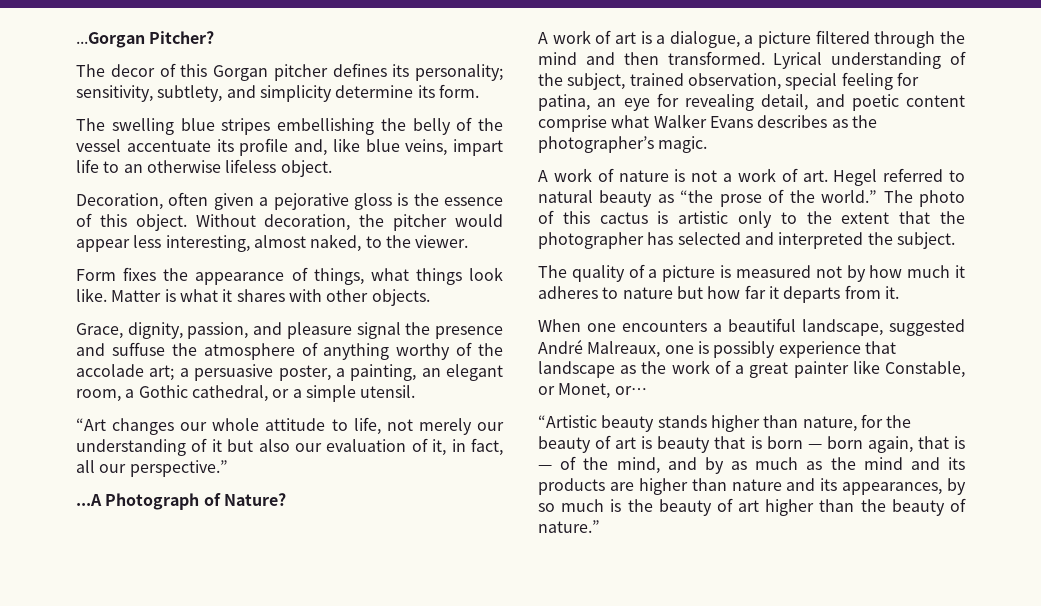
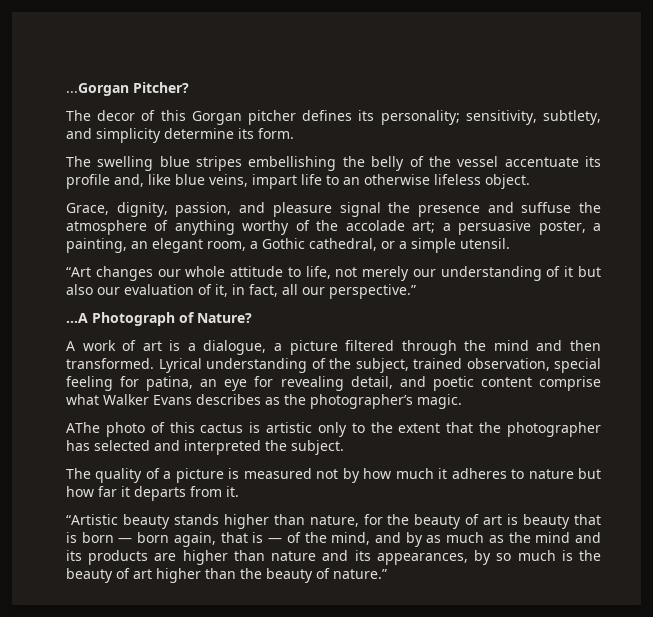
- Decoration, often given a pejorative gloss is the essence of this object. Without decoration, the pitcher would appear less interesting, almost naked, to the viewer.
- Form fixes the appearance of things, what things look like. Matter is what it shares with other objects.
- A work of nature is not a work of art. Hegel referred to natural beauty as “the prose of the world.” The photo of this cactus is artistic only to the extent that the photographer has selected and interpreted the subject.
+ AThe photo of this cactus is artistic only to the extent that the photographer has selected and interpreted the subject.
- When one encounters a beautiful landscape, suggested André Malreaux, one is possibly experience that landscape as the work of a great painter like Constable, or Monet, or…

